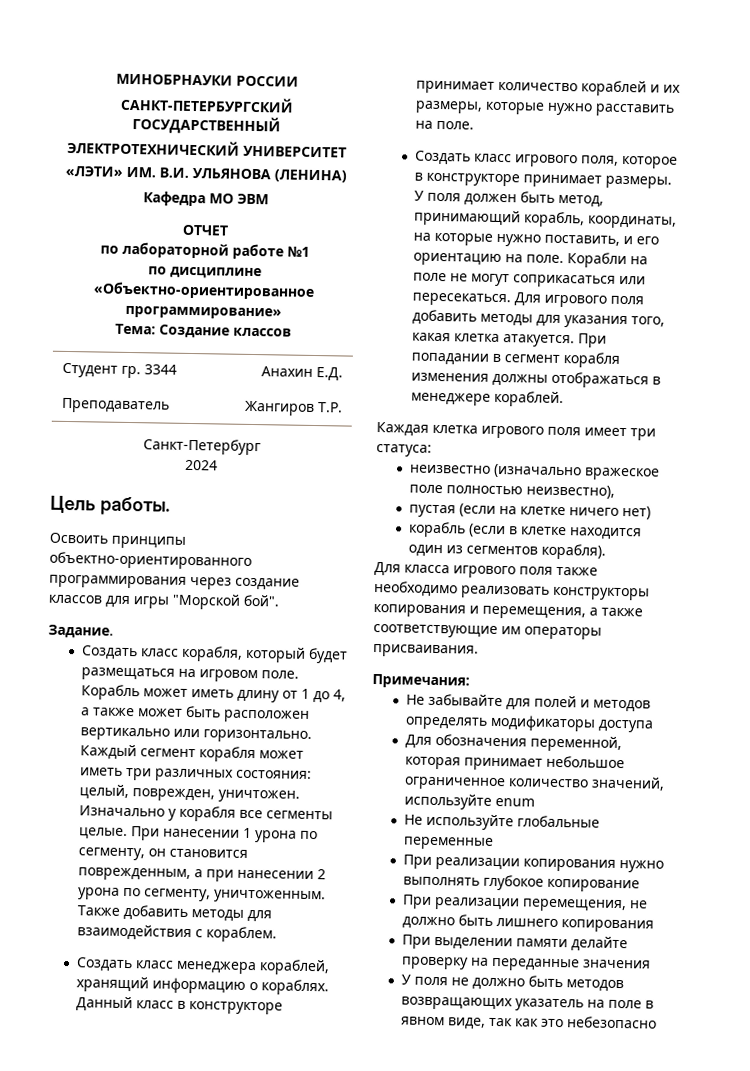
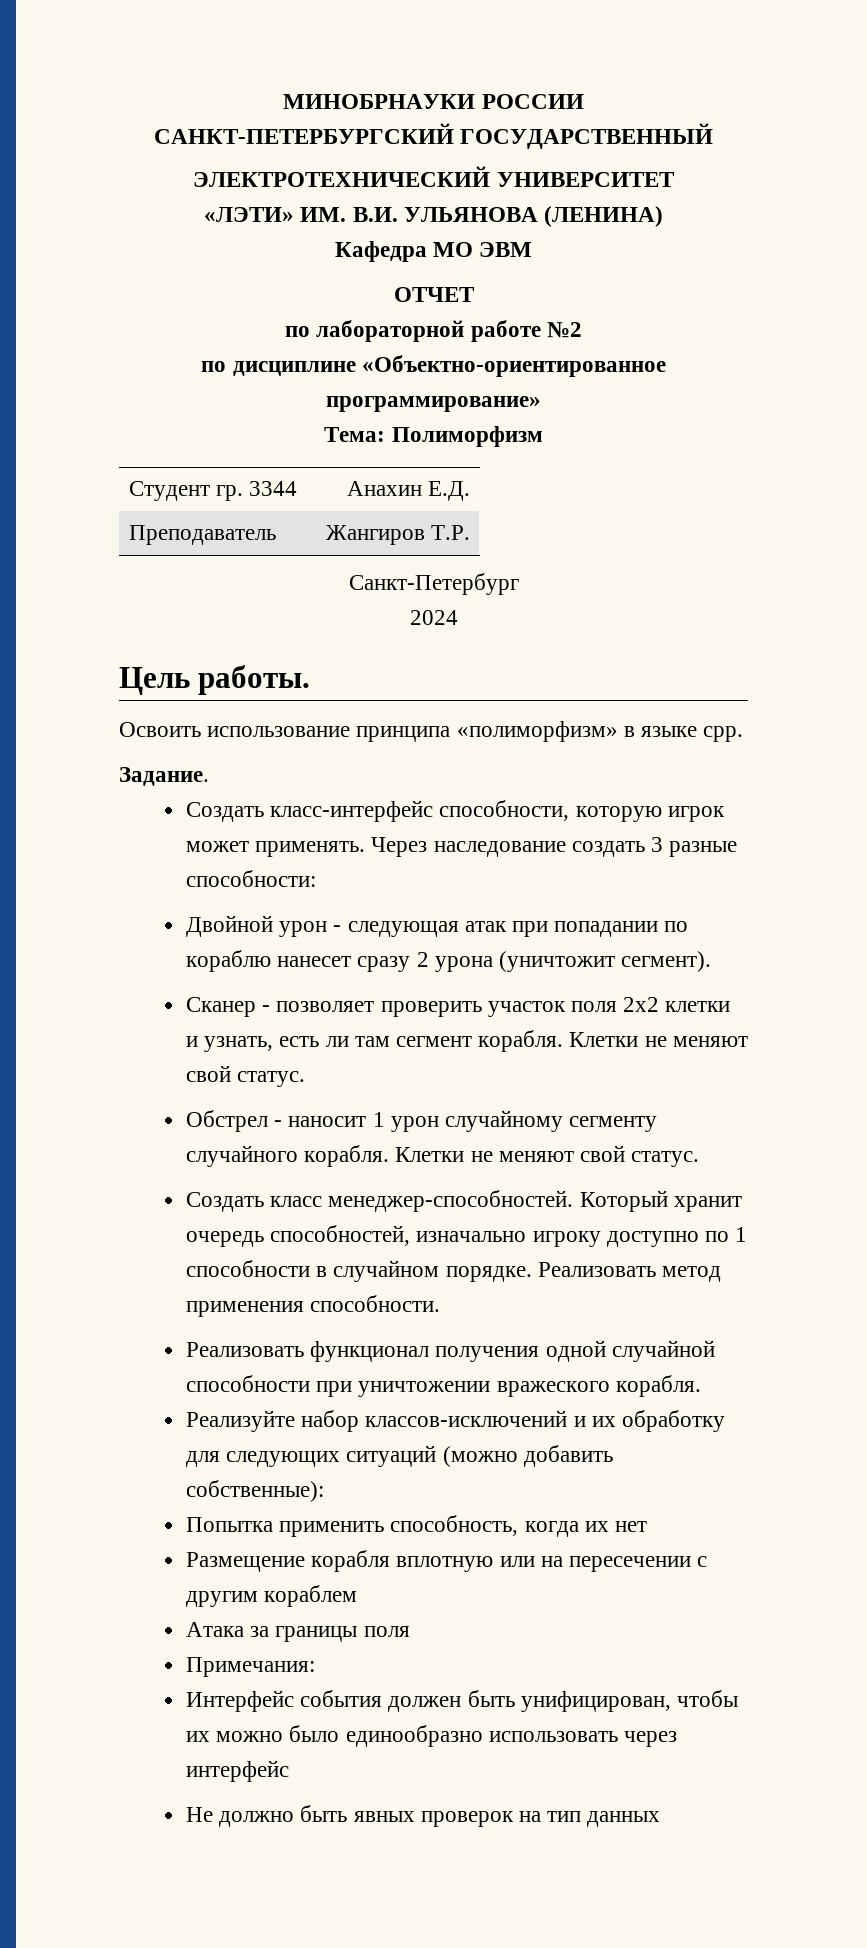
- по лабораторной работе №1
+ по лабораторной работе №2
- Тема: Создание классов
+ Тема: Полиморфизм
- Освоить принципы объектно-ориентированного программирования через создание классов для игры "Морской бой".
+ Освоить использование принципа «полиморфизм» в языке cpp.
  Задание.
- Создать класс корабля, который будет размещаться на игровом поле. Корабль может иметь длину от 1 до 4, а также может быть расположен вертикально или горизонтально. Каждый сегмент корабля может иметь три различных состояния: целый, поврежден, уничтожен. Изначально у корабля все сегменты целые. При нанесении 1 урона по сегменту, он становится поврежденным, а при нанесении 2 урона по сегменту, уничтоженным. Также добавить методы для взаимодействия с кораблем.
- Создать класс менеджера кораблей, хранящий информацию о кораблях. Данный класс в конструкторе принимает количество кораблей и их размеры, которые нужно расставить на поле.
- Создать класс игрового поля, которое в конструкторе принимает размеры. У поля должен быть метод, принимающий корабль, координаты, на которые нужно поставить, и его ориентацию на поле. Корабли на поле не могут соприкасаться или пересекаться. Для игрового поля добавить методы для указания того, какая клетка атакуется. При попадании в сегмент корабля изменения должны отображаться в менеджере кораблей.
- Каждая клетка игрового поля имеет три статуса:
- неизвестно (изначально вражеское поле полностью неизвестно),
- пустая (если на клетке ничего нет)
- корабль (если в клетке находится один из сегментов корабля).
- Для класса игрового поля также необходимо реализовать конструкторы копирования и перемещения, а также соответствующие им операторы присваивания.
+ Создать класс-интерфейс способности, которую игрок может применять. Через наследование создать 3 разные способности:
+ Двойной урон - следующая атак при попадании по кораблю нанесет сразу 2 урона (уничтожит сегмент).
+ Сканер - позволяет проверить участок поля 2х2 клетки и узнать, есть ли там сегмент корабля. Клетки не меняют свой статус.
+ Обстрел - наносит 1 урон случайному сегменту случайного корабля. Клетки не меняют свой статус.
+ Создать класс менеджер-способностей. Который хранит очередь способностей, изначально игроку доступно по 1 способности в случайном порядке. Реализовать метод применения способности.
+ Реализовать функционал получения одной случайной способности при уничтожении вражеского корабля.
+ Реализуйте набор классов-исключений и их обработку для следующих ситуаций (можно добавить собственные):
+ Попытка применить способность, когда их нет
+ Размещение корабля вплотную или на пересечении с другим кораблем
+ Атака за границы поля
  Примечания:
- Не забывайте для полей и методов определять модификаторы доступа
- Для обозначения переменной, которая принимает небольшое ограниченное количество значений, используйте enum
- Не используйте глобальные переменные
- При реализации копирования нужно выполнять глубокое копирование
- При реализации перемещения, не должно быть лишнего копирования
- При выделении памяти делайте проверку на переданные значения
- У поля не должно быть методов возвращающих указатель на поле в явном виде, так как это небезопасно
+ Интерфейс события должен быть унифицирован, чтобы их можно было единообразно использовать через интерфейс
+ Не должно быть явных проверок на тип данных

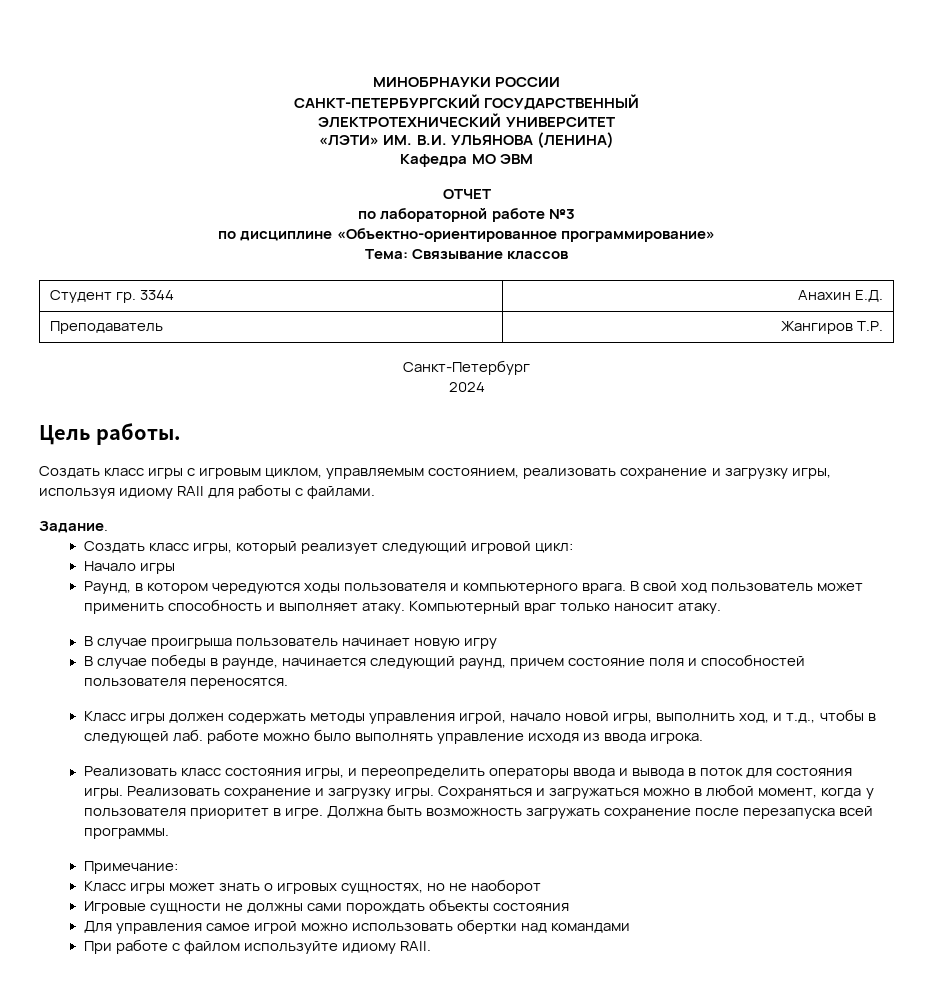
- по лабораторной работе №2
+ по лабораторной работе №3
- Тема: Полиморфизм
+ Тема: Связывание классов
- Освоить использование принципа «полиморфизм» в языке cpp.
+ Создать класс игры с игровым циклом, управляемым состоянием, реализовать сохранение и загрузку игры, используя идиому RAII для работы с файлами.
  Задание.
- Создать класс-интерфейс способности, которую игрок может применять. Через наследование создать 3 разные способности:
- Двойной урон - следующая атак при попадании по кораблю нанесет сразу 2 урона (уничтожит сегмент).
- Сканер - позволяет проверить участок поля 2х2 клетки и узнать, есть ли там сегмент корабля. Клетки не меняют свой статус.
- Обстрел - наносит 1 урон случайному сегменту случайного корабля. Клетки не меняют свой статус.
- Создать класс менеджер-способностей. Который хранит очередь способностей, изначально игроку доступно по 1 способности в случайном порядке. Реализовать метод применения способности.
- Реализовать функционал получения одной случайной способности при уничтожении вражеского корабля.
- Реализуйте набор классов-исключений и их обработку для следующих ситуаций (можно добавить собственные):
- Попытка применить способность, когда их нет
- Размещение корабля вплотную или на пересечении с другим кораблем
- Атака за границы поля
- Примечания:
- Интерфейс события должен быть унифицирован, чтобы их можно было единообразно использовать через интерфейс
- Не должно быть явных проверок на тип данных
+ Создать класс игры, который реализует следующий игровой цикл:
+ Начало игры
+ Раунд, в котором чередуются ходы пользователя и компьютерного врага. В свой ход пользователь может применить способность и выполняет атаку. Компьютерный враг только наносит атаку.
+ В случае проигрыша пользователь начинает новую игру
+ В случае победы в раунде, начинается следующий раунд, причем состояние поля и способностей пользователя переносятся.
+ Класс игры должен содержать методы управления игрой, начало новой игры, выполнить ход, и т.д., чтобы в следующей лаб. работе можно было выполнять управление исходя из ввода игрока.
+ Реализовать класс состояния игры, и переопределить операторы ввода и вывода в поток для состояния игры. Реализовать сохранение и загрузку игры. Сохраняться и загружаться можно в любой момент, когда у пользователя приоритет в игре. Должна быть возможность загружать сохранение после перезапуска всей программы.
+ Примечание:
+ Класс игры может знать о игровых сущностях, но не наоборот
+ Игровые сущности не должны сами порождать объекты состояния
+ Для управления самое игрой можно использовать обертки над командами
+ При работе с файлом используйте идиому RAII.

